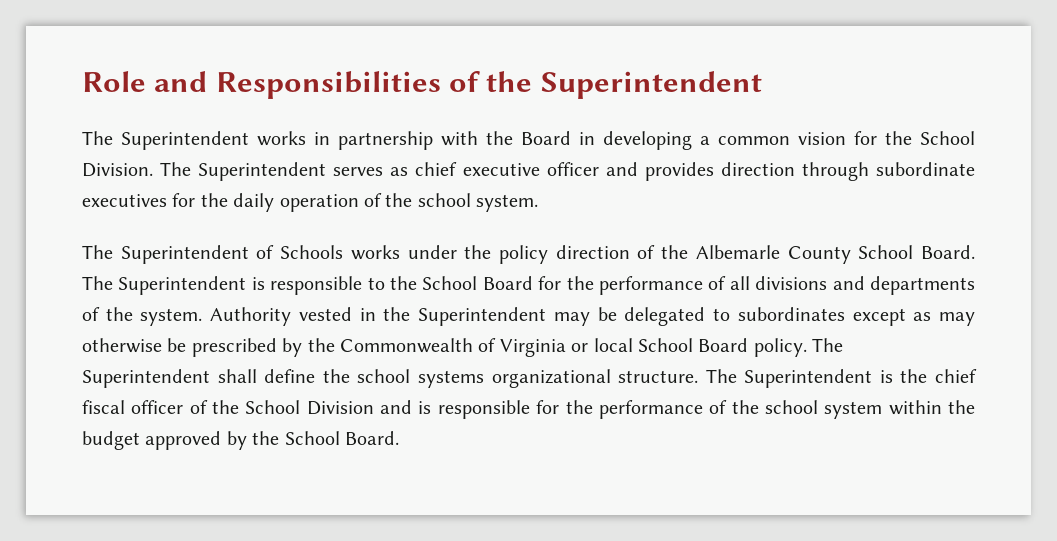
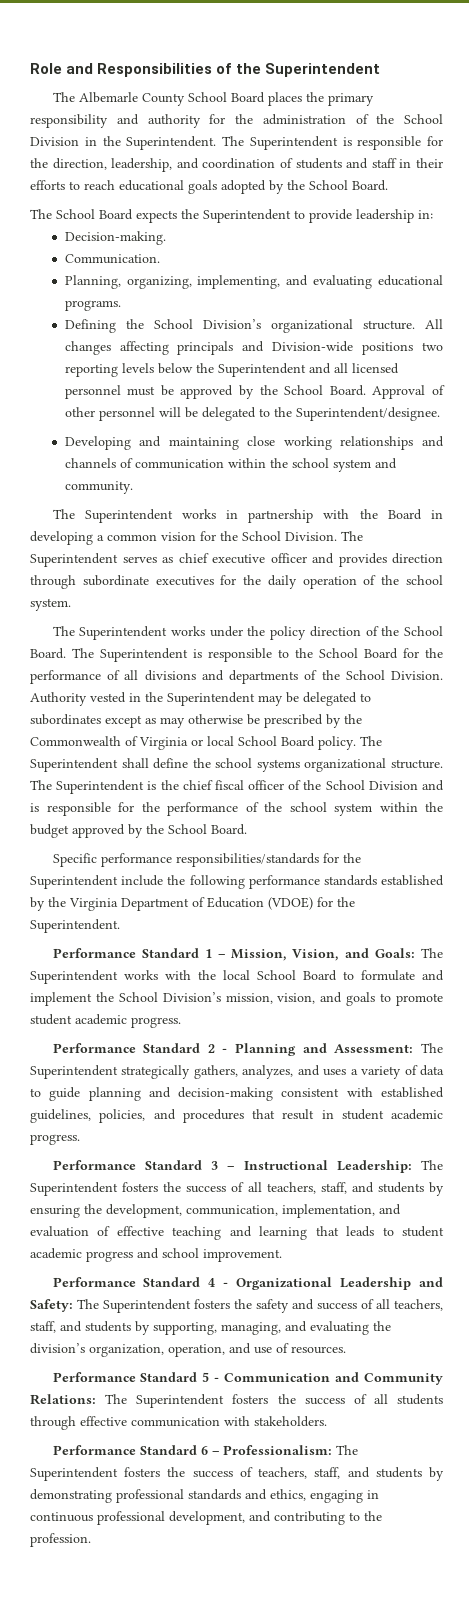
+ The Albemarle County School Board places the primary responsibility and authority for the administration of the School Division in the Superintendent. The Superintendent is responsible for the direction, leadership, and coordination of students and staff in their efforts to reach educational goals adopted by the School Board.
+ The School Board expects the Superintendent to provide leadership in:
+ Decision-making.
+ Communication.
+ Planning, organizing, implementing, and evaluating educational programs.
+ Defining the School Division’s organizational structure. All changes affecting principals and Division-wide positions two reporting levels below the Superintendent and all licensed personnel must be approved by the School Board. Approval of other personnel will be delegated to the Superintendent/designee.
+ Developing and maintaining close working relationships and channels of communication within the school system and community.
- The Superintendent of Schools works under the policy direction of the Albemarle County School Board.
+ The Superintendent works under the policy direction of the School Board.
- The Superintendent is responsible to the School Board for the performance of all divisions and departments of the system.
+ The Superintendent is responsible to the School Board for the performance of all divisions and departments of the School Division.
+ Specific performance responsibilities/standards for the Superintendent include the following performance standards established by the Virginia Department of Education (VDOE) for the Superintendent.
+ Performance Standard 1 – Mission, Vision, and Goals: The Superintendent works with the local School Board to formulate and implement the School Division’s mission, vision, and goals to promote student academic progress.
+ Performance Standard 2 - Planning and Assessment: The Superintendent strategically gathers, analyzes, and uses a variety of data to guide planning and decision-making consistent with established guidelines, policies, and procedures that result in student academic progress.
+ Performance Standard 3 – Instructional Leadership: The Superintendent fosters the success of all teachers, staff, and students by ensuring the development, communication, implementation, and evaluation of effective teaching and learning that leads to student academic progress and school improvement.
+ Performance Standard 4 - Organizational Leadership and Safety: The Superintendent fosters the safety and success of all teachers, staff, and students by supporting, managing, and evaluating the division’s organization, operation, and use of resources.
+ Performance Standard 5 - Communication and Community Relations: The Superintendent fosters the success of all students through effective communication with stakeholders.
+ Performance Standard 6 – Professionalism: The Superintendent fosters the success of teachers, staff, and students by demonstrating professional standards and ethics, engaging in continuous professional development, and contributing to the profession.

